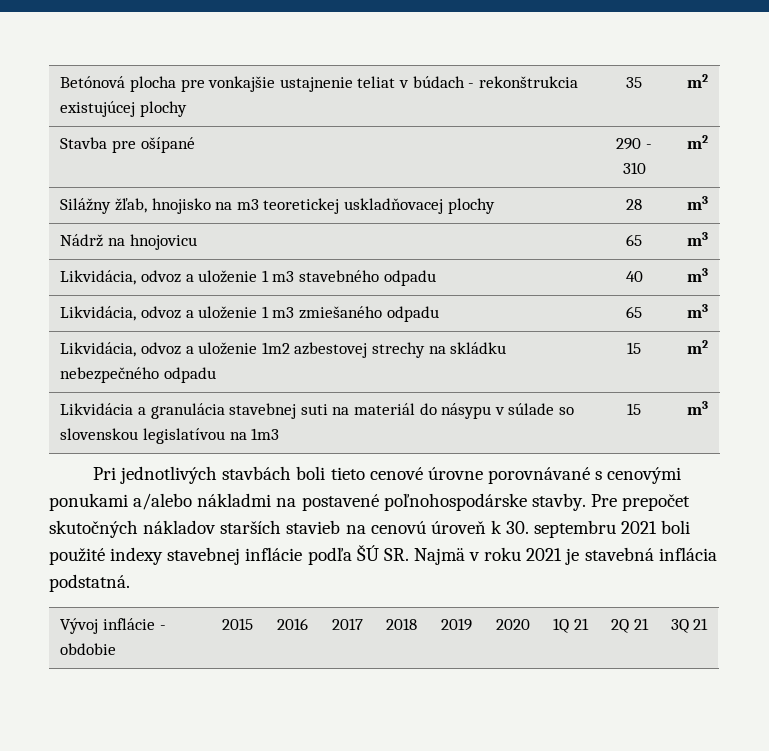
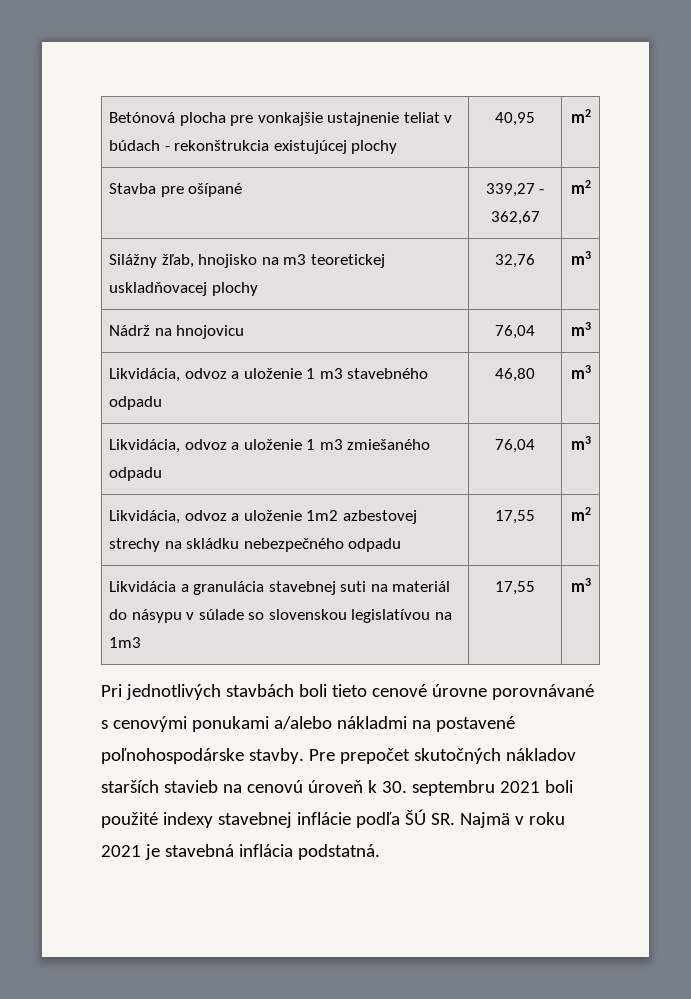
- Betónová plocha pre vonkajšie ustajnenie teliat v búdach - rekonštrukcia existujúcej plochy | 35 | m2
+ Betónová plocha pre vonkajšie ustajnenie teliat v búdach - rekonštrukcia existujúcej plochy | 40,95 | m2
- Stavba pre ošípané | 290 - 310 | m2
+ Stavba pre ošípané | 339,27 - 362,67 | m2
- Silážny žľab, hnojisko na m3 teoretickej uskladňovacej plochy | 28 | m3
+ Silážny žľab, hnojisko na m3 teoretickej uskladňovacej plochy | 32,76 | m3
- Nádrž na hnojovicu | 65 | m3
+ Nádrž na hnojovicu | 76,04 | m3
- Likvidácia, odvoz a uloženie 1 m3 stavebného odpadu | 40 | m3
+ Likvidácia, odvoz a uloženie 1 m3 stavebného odpadu | 46,80 | m3
- Likvidácia, odvoz a uloženie 1 m3 zmiešaného odpadu | 65 | m3
+ Likvidácia, odvoz a uloženie 1 m3 zmiešaného odpadu | 76,04 | m3
- Likvidácia, odvoz a uloženie 1m2 azbestovej strechy na skládku nebezpečného odpadu | 15 | m2
+ Likvidácia, odvoz a uloženie 1m2 azbestovej strechy na skládku nebezpečného odpadu | 17,55 | m2
- Likvidácia a granulácia stavebnej suti na materiál do násypu v súlade so slovenskou legislatívou na 1m3 | 15 | m3
+ Likvidácia a granulácia stavebnej suti na materiál do násypu v súlade so slovenskou legislatívou na 1m3 | 17,55 | m3
- Vývoj inflácie - obdobie | 2015 | 2016 | 2017 | 2018 | 2019 | 2020 | 1Q 21 | 2Q 21 | 3Q 21

